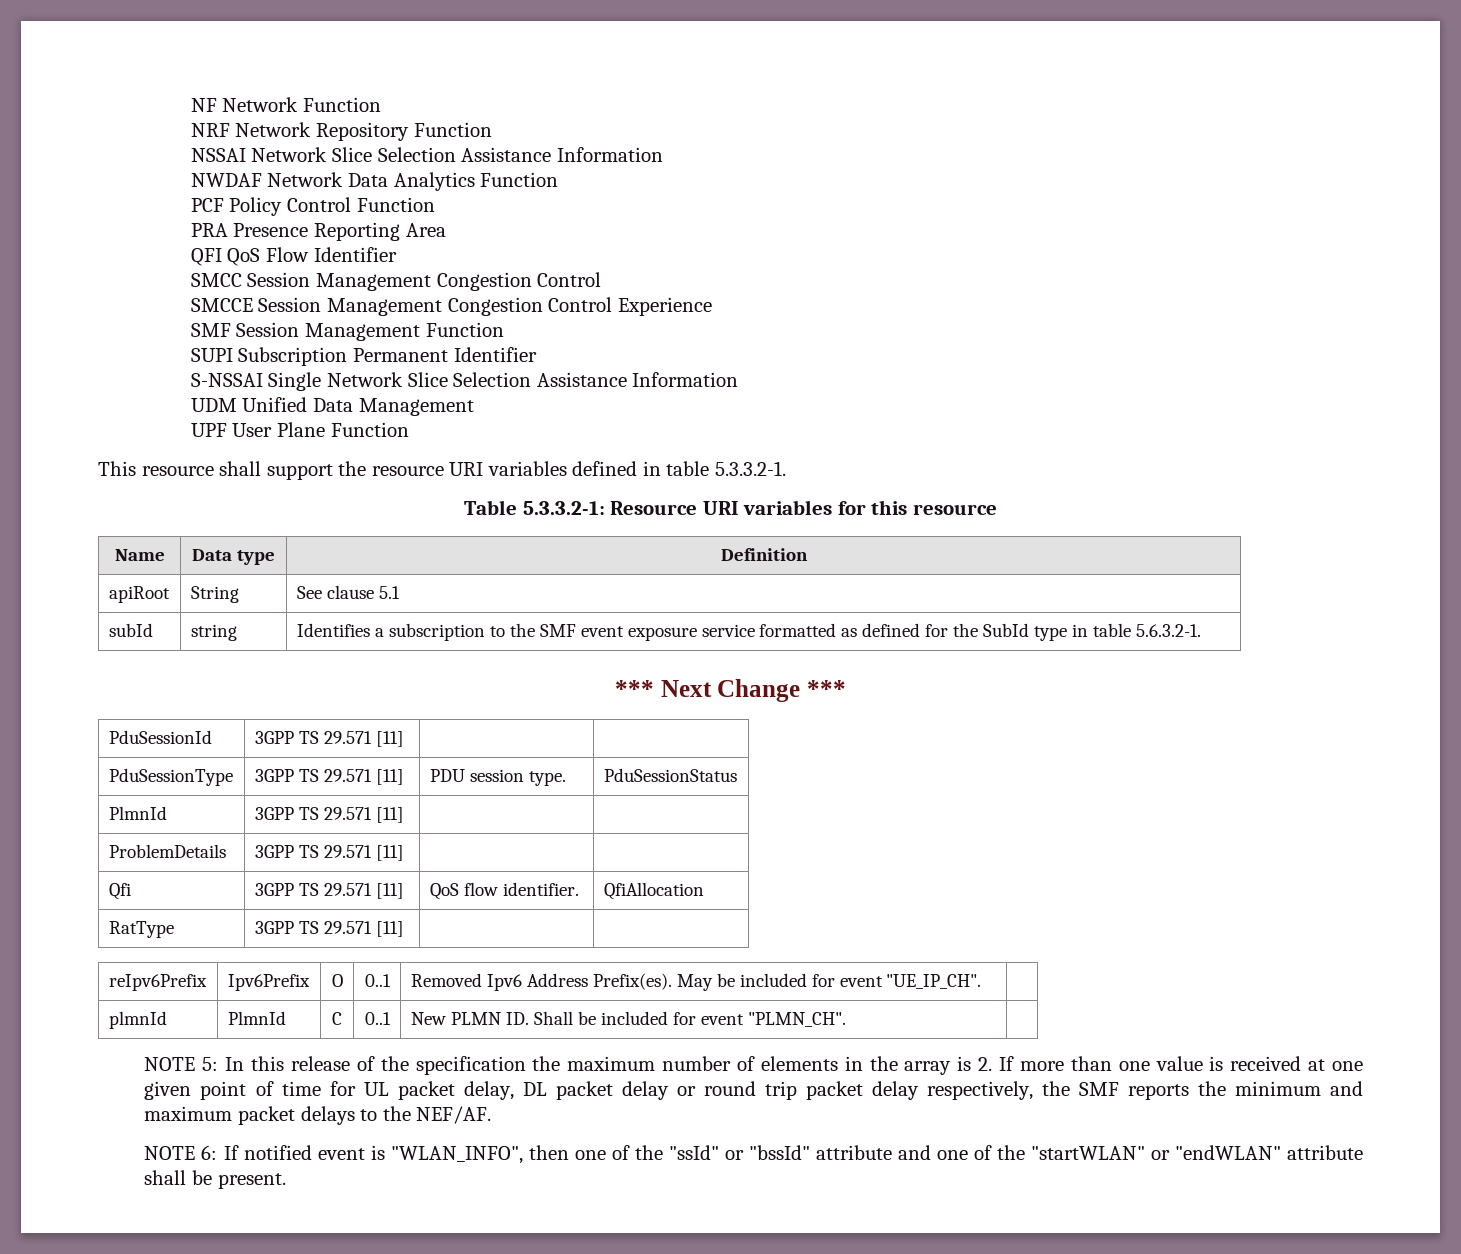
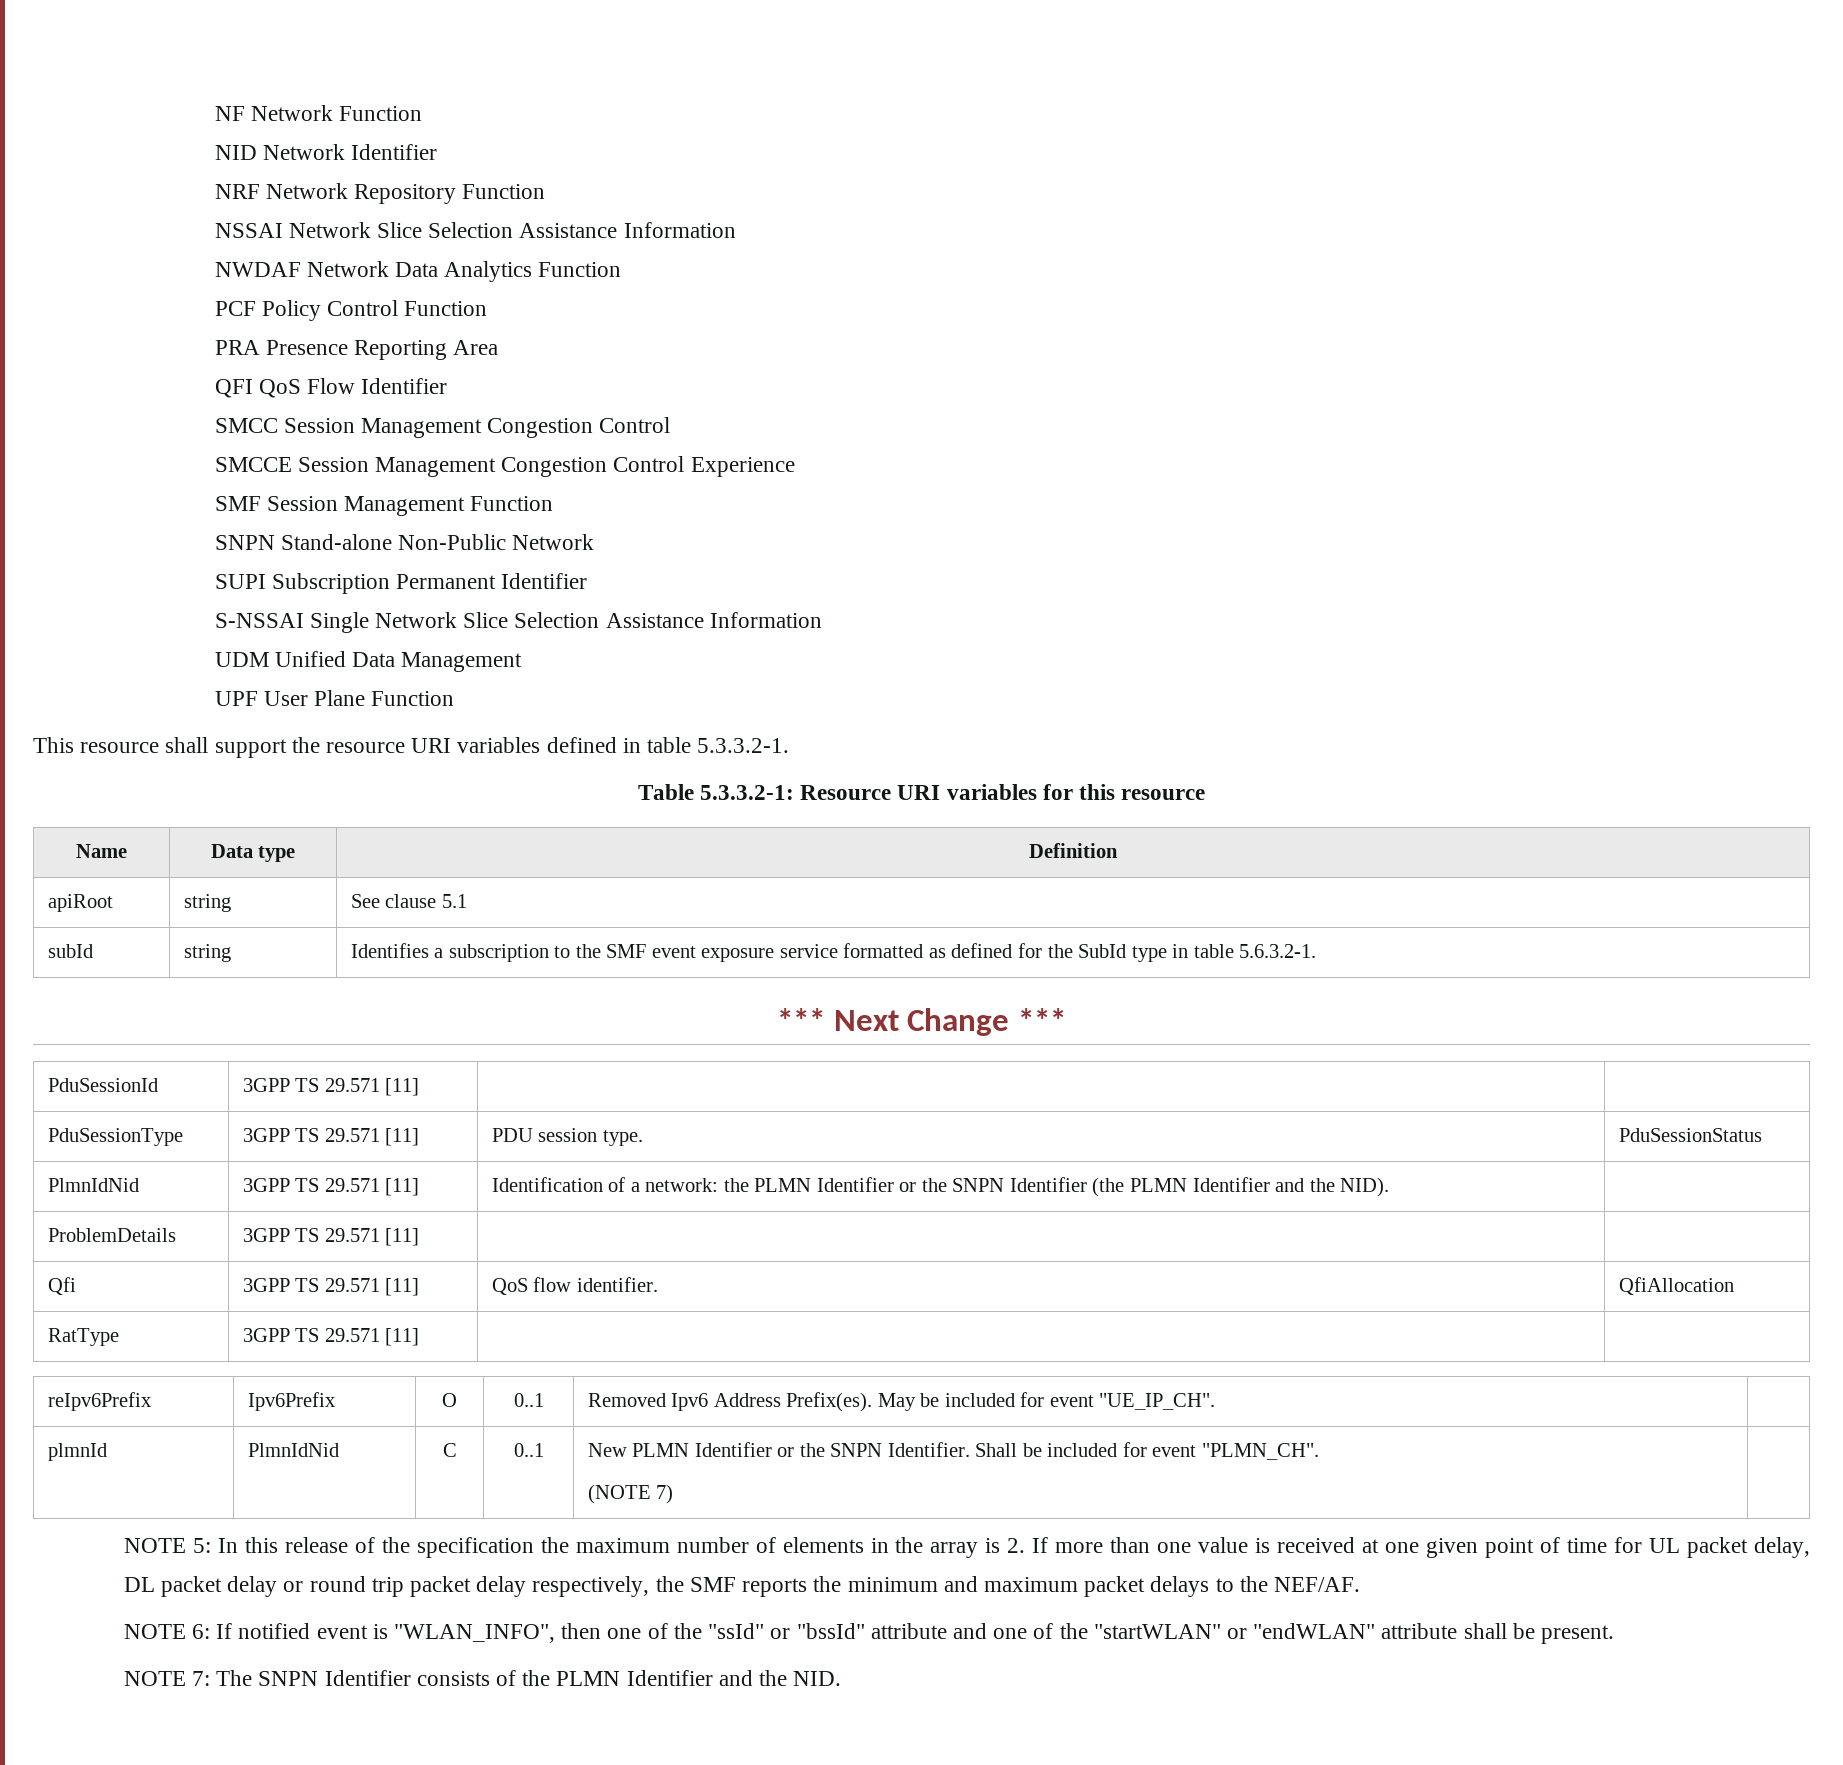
+ NID Network Identifier
+ SNPN Stand-alone Non-Public Network
- apiRoot | String | See clause 5.1
+ apiRoot | string | See clause 5.1
- PlmnId | 3GPP TS 29.571 [11] | |
+ PlmnIdNid | 3GPP TS 29.571 [11] | Identification of a network: the PLMN Identifier or the SNPN Identifier (the PLMN Identifier and the NID). |
- plmnId | PlmnId | C | 0..1 | New PLMN ID. Shall be included for event "PLMN_CH". |
+ plmnId | PlmnIdNid | C | 0..1 | New PLMN Identifier or the SNPN Identifier. Shall be included for event "PLMN_CH".
+ (NOTE 7) |
+ NOTE 7: The SNPN Identifier consists of the PLMN Identifier and the NID.

